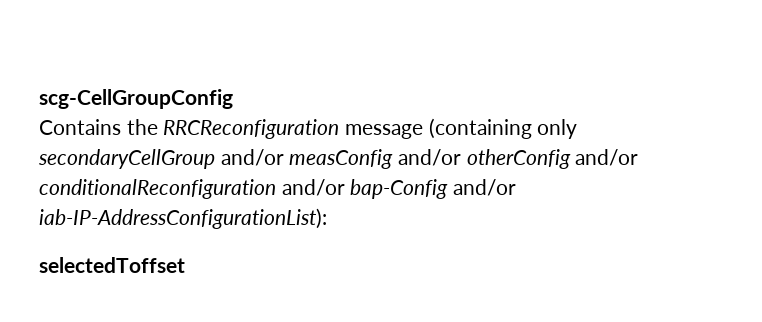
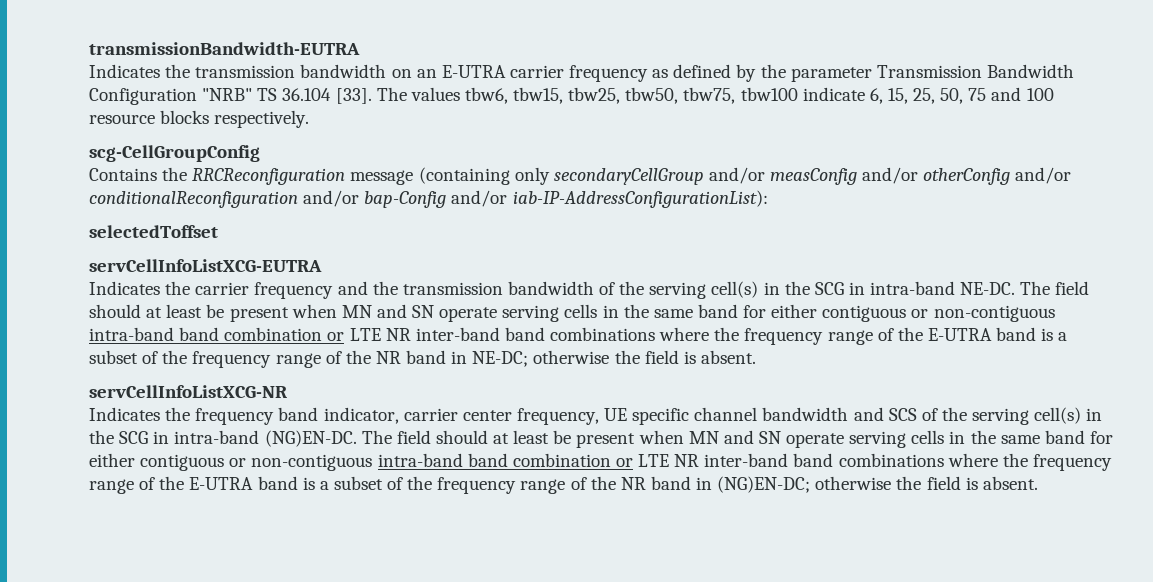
+ transmissionBandwidth-EUTRA
+ Indicates the transmission bandwidth on an E-UTRA carrier frequency as defined by the parameter Transmission Bandwidth Configuration "NRB" TS 36.104 [33]. The values tbw6, tbw15, tbw25, tbw50, tbw75, tbw100 indicate 6, 15, 25, 50, 75 and 100 resource blocks respectively.
+ servCellInfoListXCG-EUTRA
+ Indicates the carrier frequency and the transmission bandwidth of the serving cell(s) in the SCG in intra-band NE-DC. The field should at least be present when MN and SN operate serving cells in the same band for either contiguous or non-contiguous intra-band band combination or LTE NR inter-band band combinations where the frequency range of the E-UTRA band is a subset of the frequency range of the NR band in NE-DC; otherwise the field is absent.
+ servCellInfoListXCG-NR
+ Indicates the frequency band indicator, carrier center frequency, UE specific channel bandwidth and SCS of the serving cell(s) in the SCG in intra-band (NG)EN-DC. The field should at least be present when MN and SN operate serving cells in the same band for either contiguous or non-contiguous intra-band band combination or LTE NR inter-band band combinations where the frequency range of the E-UTRA band is a subset of the frequency range of the NR band in (NG)EN-DC; otherwise the field is absent.

